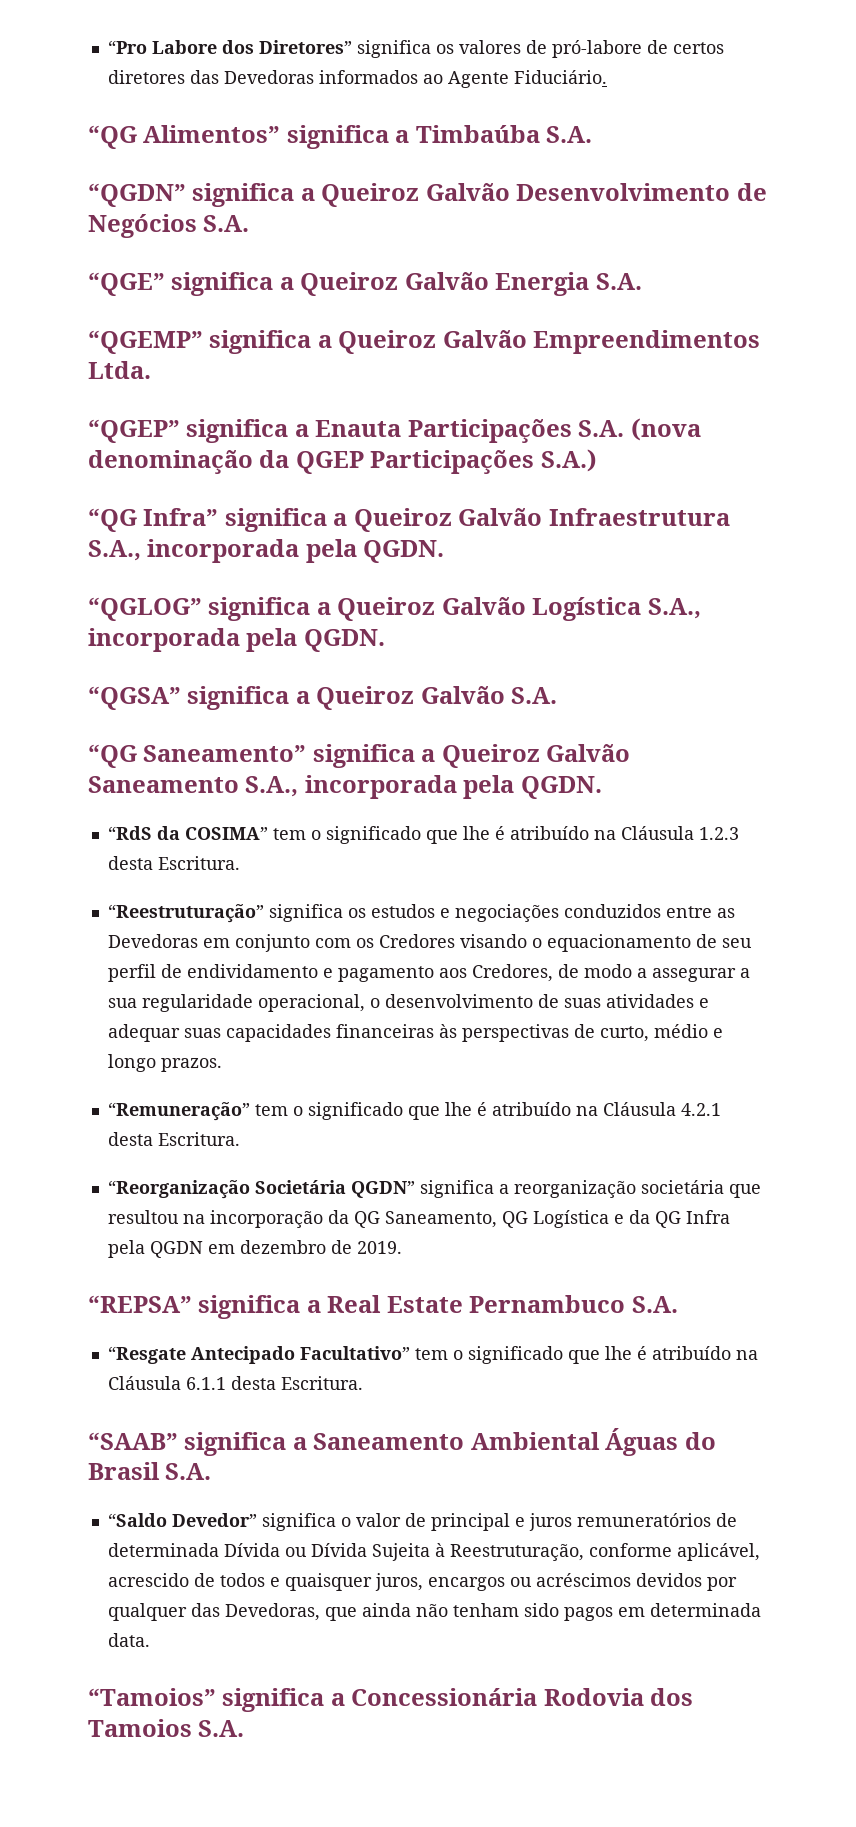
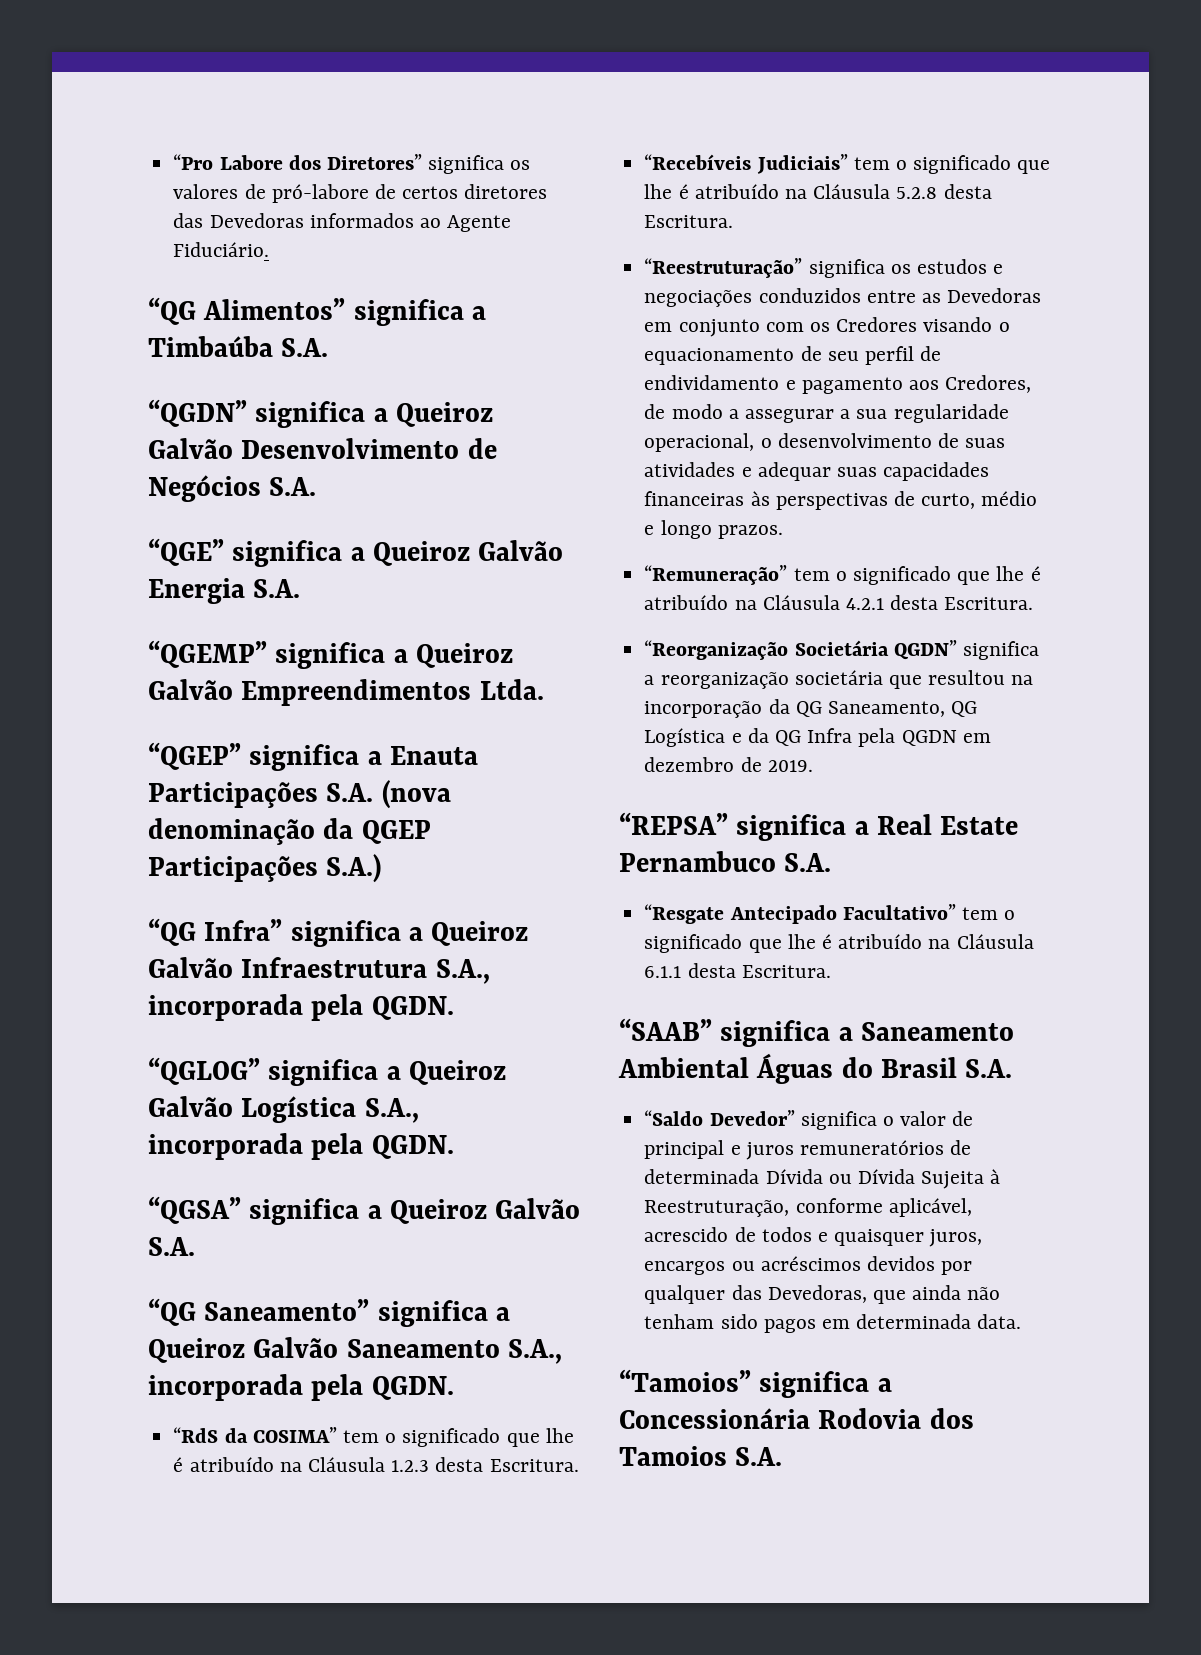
+ “Recebíveis Judiciais” tem o significado que lhe é atribuído na Cláusula 5.2.8 desta Escritura.

